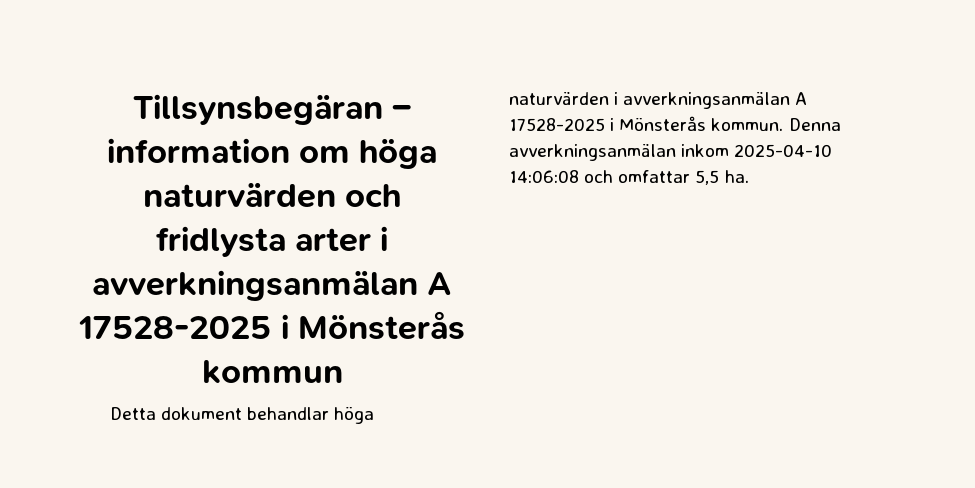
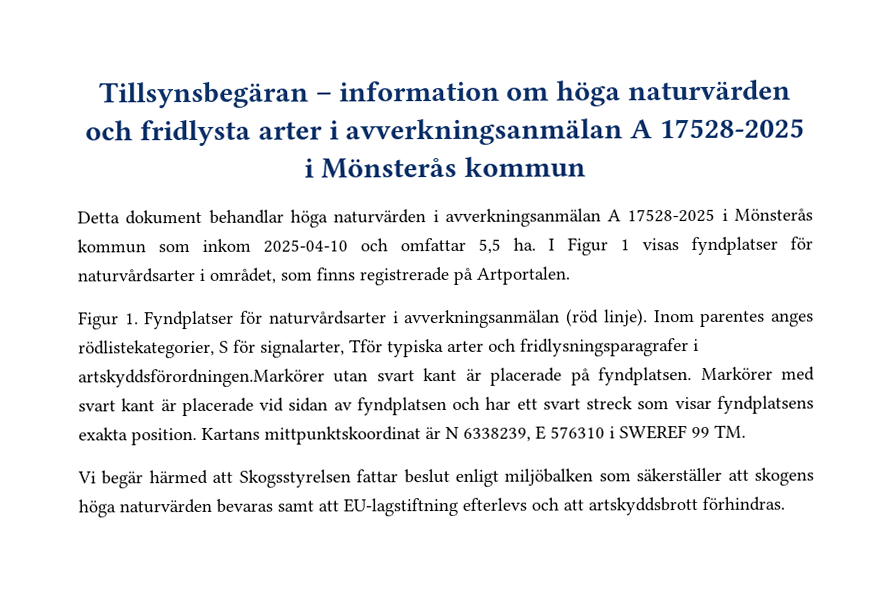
- Detta dokument behandlar höga naturvärden i avverkningsanmälan A 17528-2025 i Mönsterås kommun. Denna avverkningsanmälan inkom 2025-04-10 14:06:08 och omfattar 5,5 ha.
+ Detta dokument behandlar höga naturvärden i avverkningsanmälan A 17528-2025 i Mönsterås kommun som inkom 2025-04-10 och omfattar 5,5 ha.
+ I Figur 1 visas fyndplatser för naturvårdsarter i området, som finns registrerade på Artportalen.
+ Figur 1. Fyndplatser för naturvårdsarter i avverkningsanmälan (röd linje). Inom parentes anges rödlistekategorier, S för signalarter, Tför typiska arter och fridlysningsparagrafer i artskyddsförordningen.Markörer utan svart kant är placerade på fyndplatsen. Markörer med svart kant är placerade vid sidan av fyndplatsen och har ett svart streck som visar fyndplatsens exakta position. Kartans mittpunktskoordinat är N 6338239, E 576310 i SWEREF 99 TM.
+ Vi begär härmed att Skogsstyrelsen fattar beslut enligt miljöbalken som säkerställer att skogens höga naturvärden bevaras samt att EU-lagstiftning efterlevs och att artskyddsbrott förhindras.

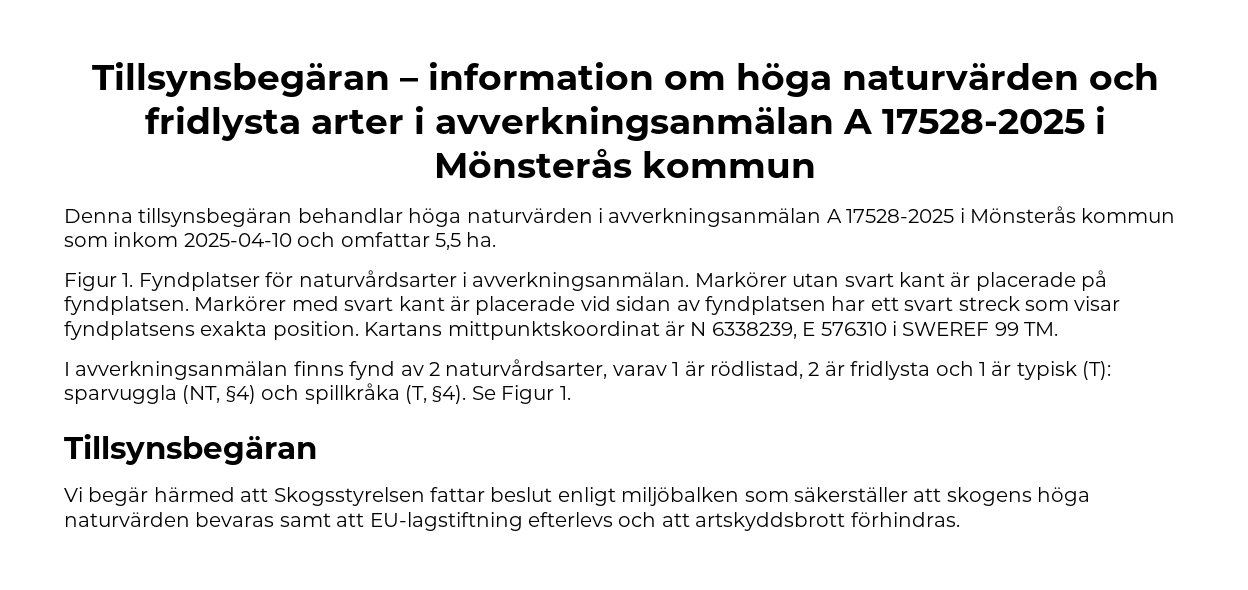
- Detta dokument behandlar höga naturvärden i avverkningsanmälan A 17528-2025 i Mönsterås kommun som inkom 2025-04-10 och omfattar 5,5 ha. I Figur 1 visas fyndplatser för naturvårdsarter i området, som finns registrerade på Artportalen.
+ Denna tillsynsbegäran behandlar höga naturvärden i avverkningsanmälan A 17528-2025 i Mönsterås kommun som inkom 2025-04-10 och omfattar 5,5 ha.
- Figur 1. Fyndplatser för naturvårdsarter i avverkningsanmälan (röd linje). Inom parentes anges rödlistekategorier, S för signalarter, Tför typiska arter och fridlysningsparagrafer i artskyddsförordningen.Markörer utan svart kant är placerade på fyndplatsen.
+ Figur 1. Fyndplatser för naturvårdsarter i avverkningsanmälan. Markörer utan svart kant är placerade på fyndplatsen.
- Markörer med svart kant är placerade vid sidan av fyndplatsen och har ett svart streck som visar fyndplatsens exakta position.
+ Markörer med svart kant är placerade vid sidan av fyndplatsen har ett svart streck som visar fyndplatsens exakta position.
+ I avverkningsanmälan finns fynd av 2 naturvårdsarter, varav 1 är rödlistad, 2 är fridlysta och 1 är typisk (T): sparvuggla (NT, §4) och spillkråka (T, §4). Se Figur 1.
+ Tillsynsbegäran

